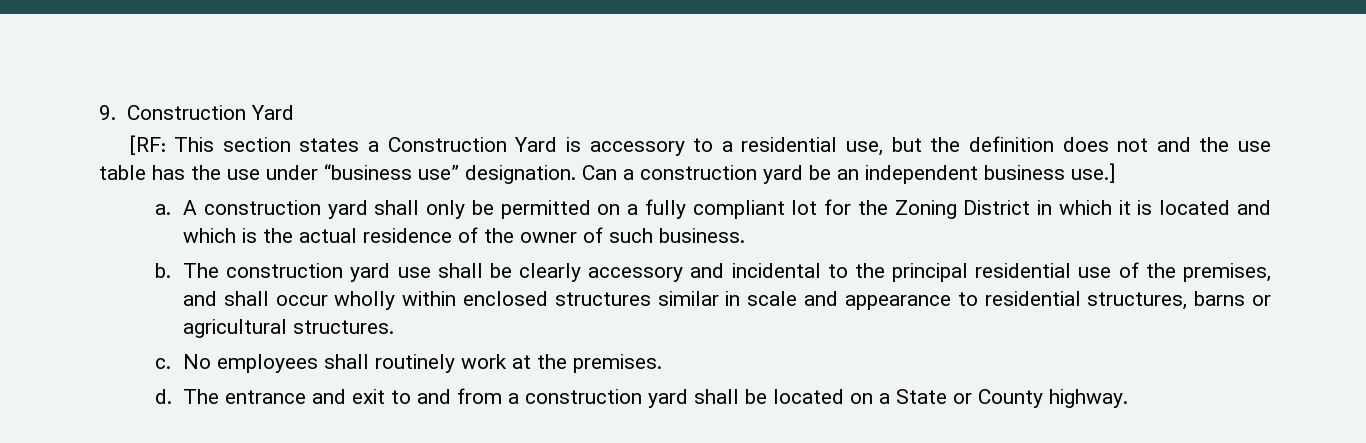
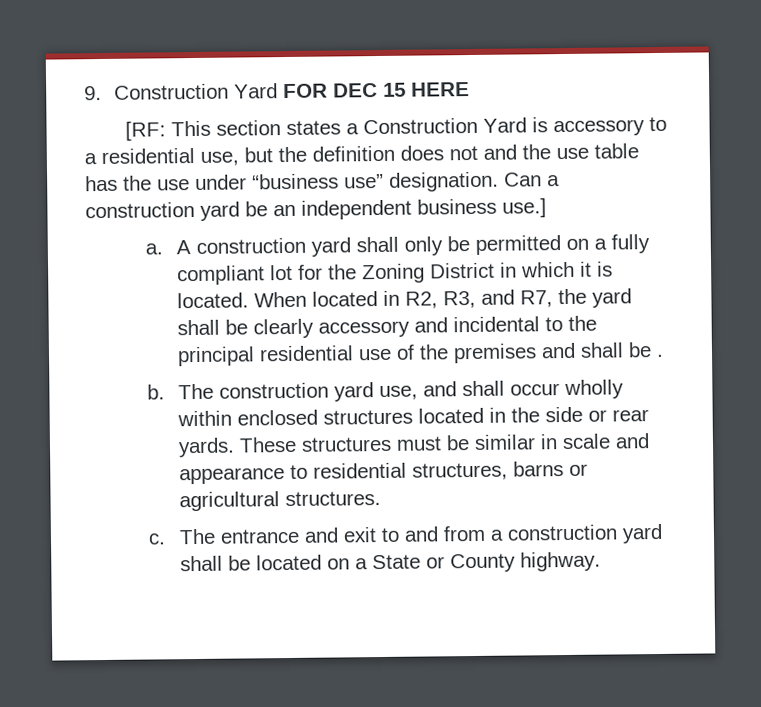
- 9. Construction Yard
+ 9. Construction Yard FOR DEC 15 HERE
- A construction yard shall only be permitted on a fully compliant lot for the Zoning District in which it is located and which is the actual residence of the owner of such business.
- b. The construction yard use shall be clearly accessory and incidental to the principal residential use of the premises, and shall occur wholly within enclosed structures similar in scale and appearance to residential structures, barns or agricultural structures.
+ A construction yard shall only be permitted on a fully compliant lot for the Zoning District in which it is located. When located in R2, R3, and R7, the yard shall be clearly accessory and incidental to the principal residential use of the premises and shall be .
+ b. The construction yard use, and shall occur wholly within enclosed structures located in the side or rear yards. These structures must be similar in scale and appearance to residential structures, barns or agricultural structures.
- No employees shall routinely work at the premises.
- d.

